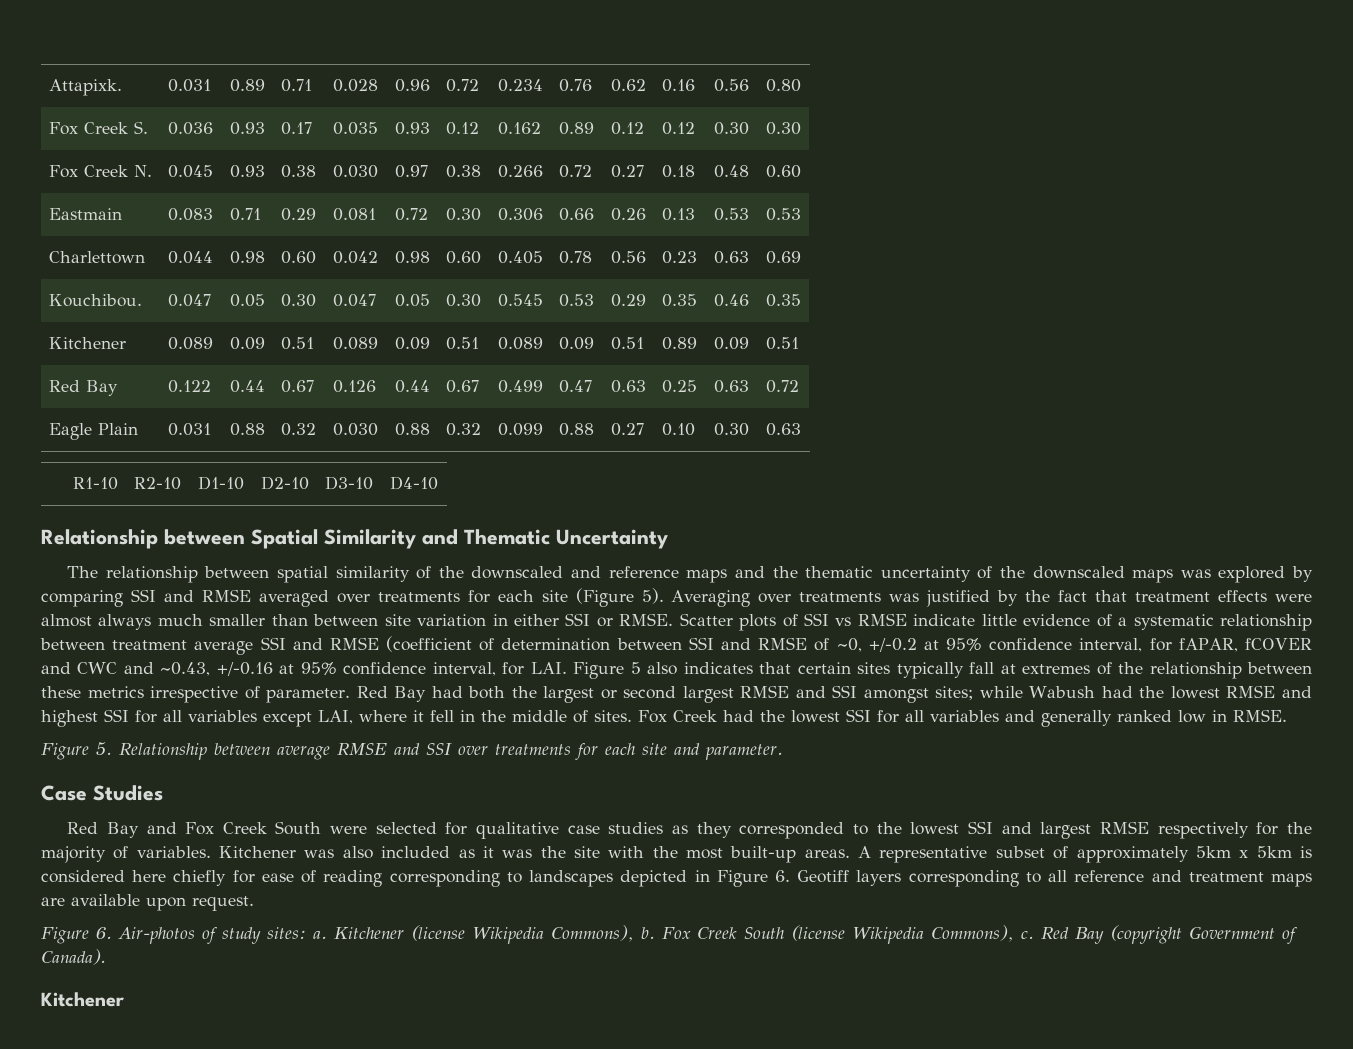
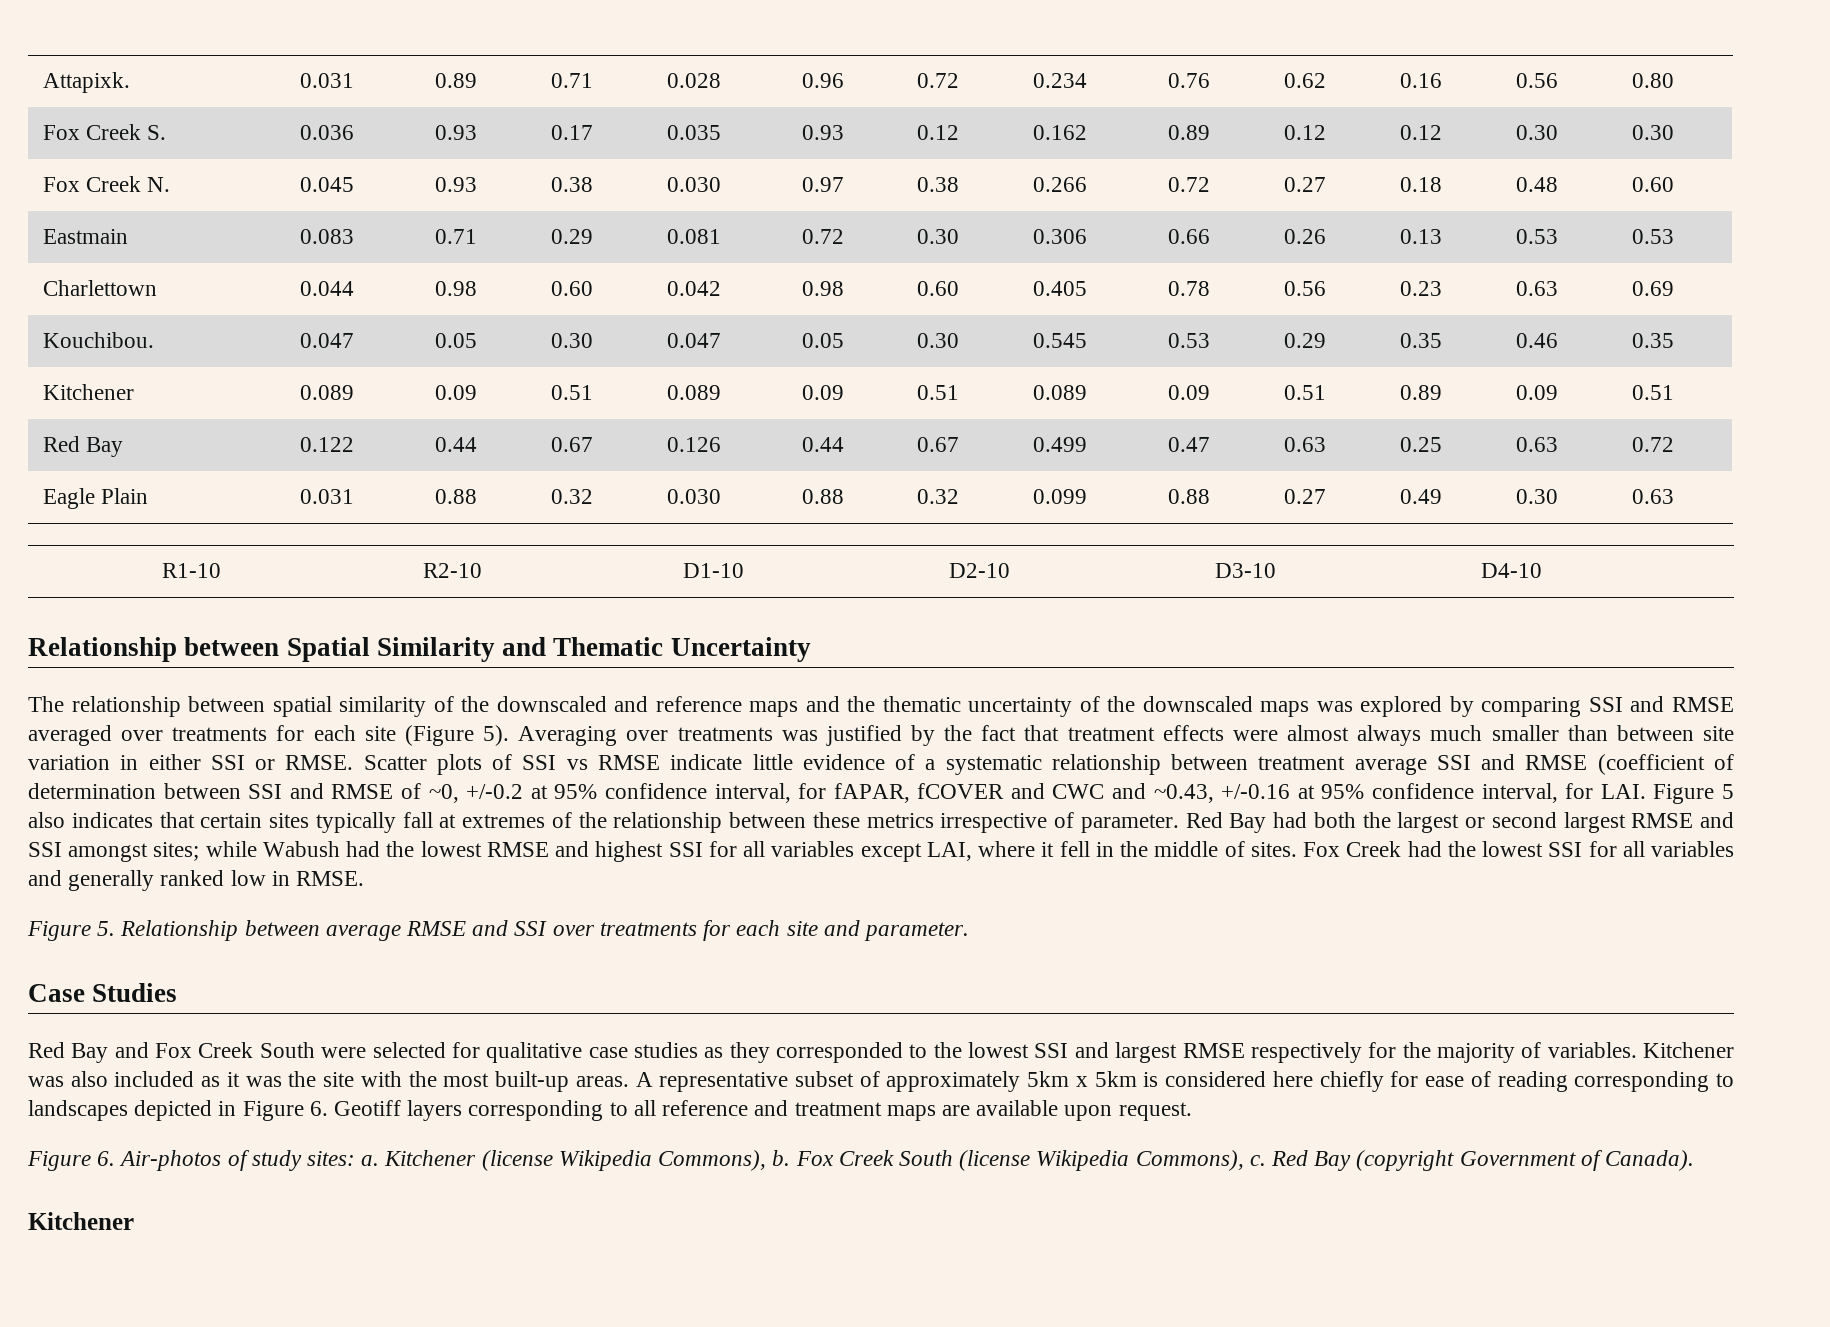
- Eagle Plain | 0.031 | 0.88 | 0.32 | 0.030 | 0.88 | 0.32 | 0.099 | 0.88 | 0.27 | 0.10 | 0.30 | 0.63
+ Eagle Plain | 0.031 | 0.88 | 0.32 | 0.030 | 0.88 | 0.32 | 0.099 | 0.88 | 0.27 | 0.49 | 0.30 | 0.63

